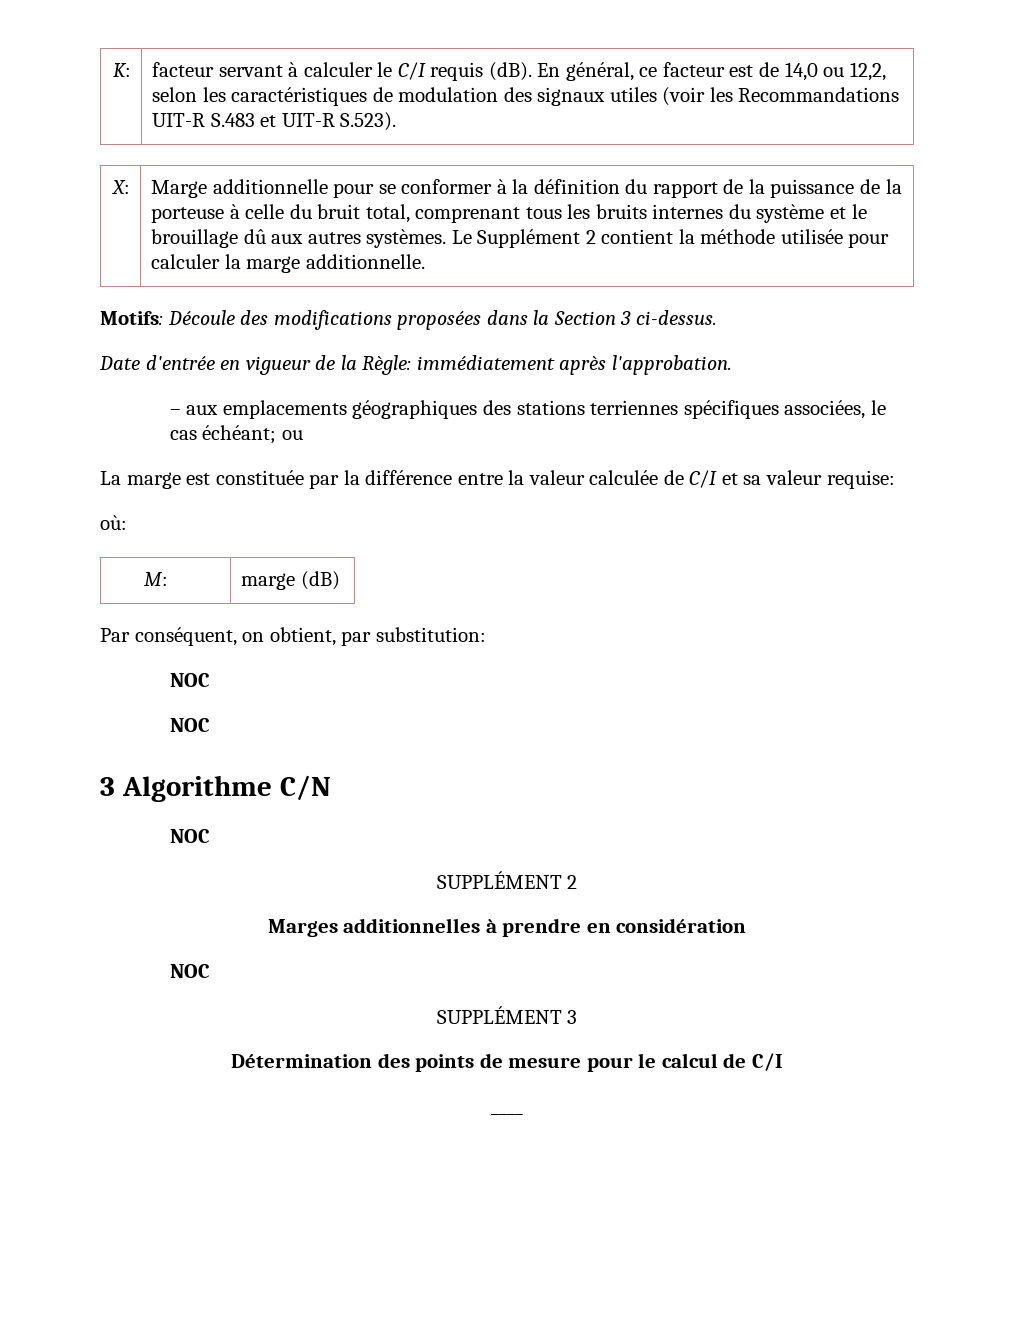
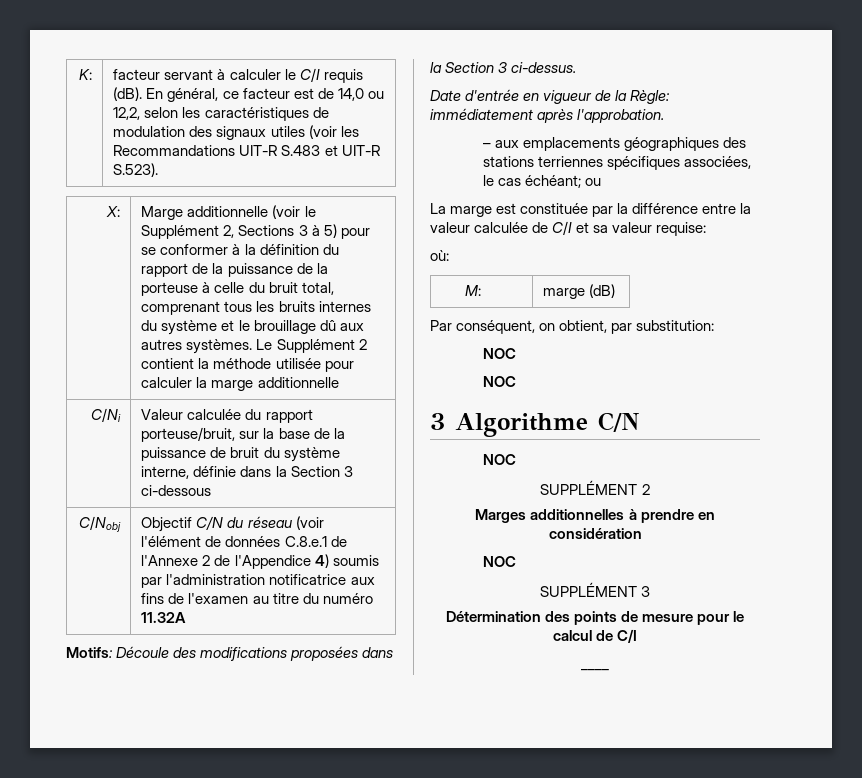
- Marge additionnelle pour se conformer à la définition du rapport de la puissance de la porteuse à celle du bruit total, comprenant tous les bruits internes du système et le brouillage dû aux autres systèmes.
+ Marge additionnelle (voir le Supplément 2, Sections 3 à 5) pour se conformer à la définition du rapport de la puissance de la porteuse à celle du bruit total, comprenant tous les bruits internes du système et le brouillage dû aux autres systèmes.
- Le Supplément 2 contient la méthode utilisée pour calculer la marge additionnelle.
+ Le Supplément 2 contient la méthode utilisée pour calculer la marge additionnelle
+ C/Ni | Valeur calculée du rapport porteuse/bruit, sur la base de la puissance de bruit du système interne, définie dans la Section 3 ci-dessous
+ C/Nobj | Objectif C/N du réseau (voir l'élément de données C.8.e.1 de l'Annexe 2 de l'Appendice 4) soumis par l'administration notificatrice aux fins de l'examen au titre du numéro 11.32A

